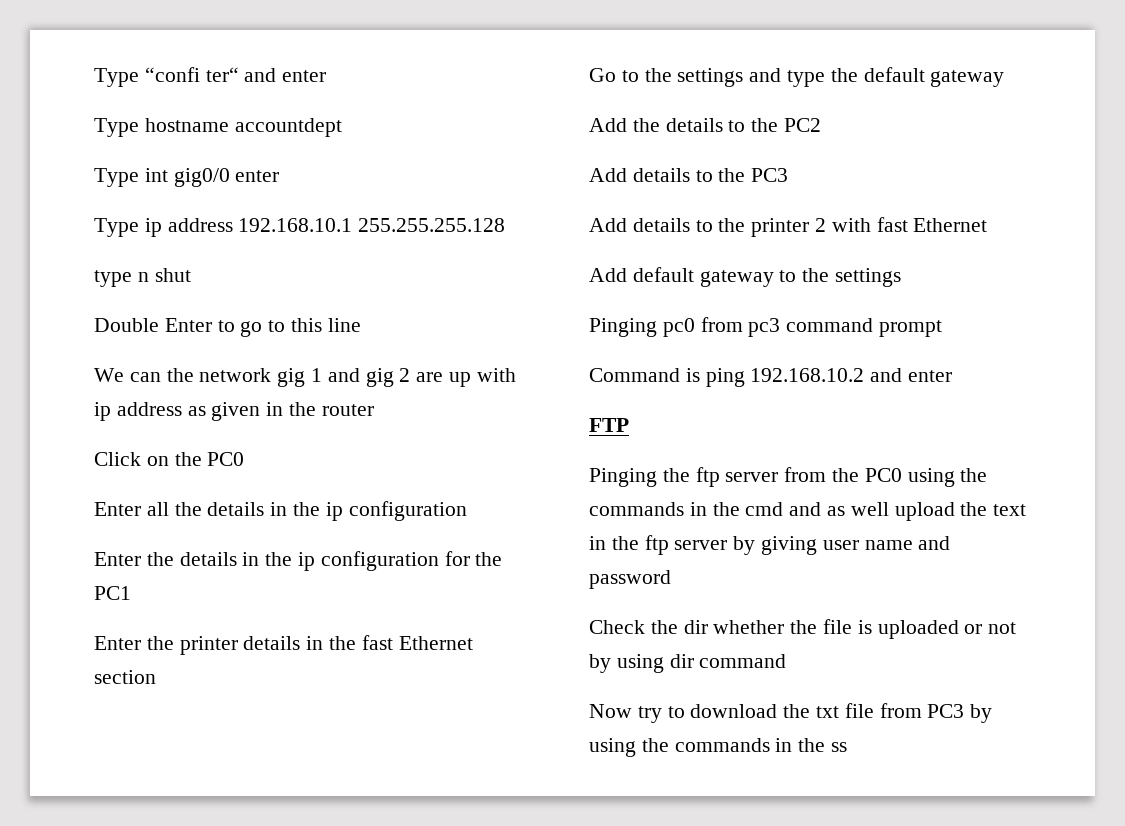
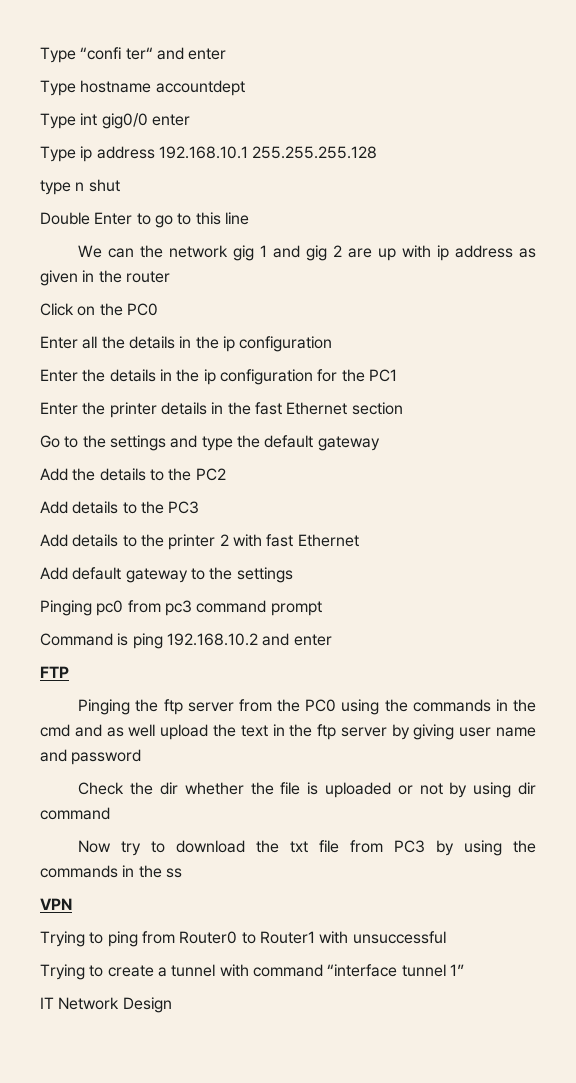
+ VPN
+ Trying to ping from Router0 to Router1 with unsuccessful
+ Trying to create a tunnel with command “interface tunnel 1”
+ IT Network Design

